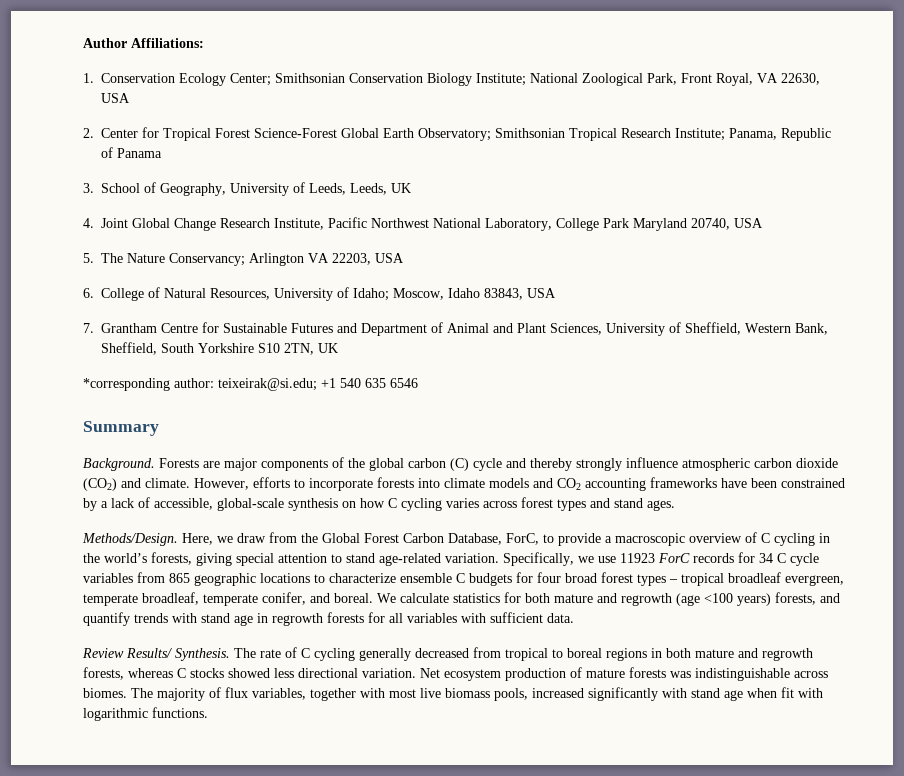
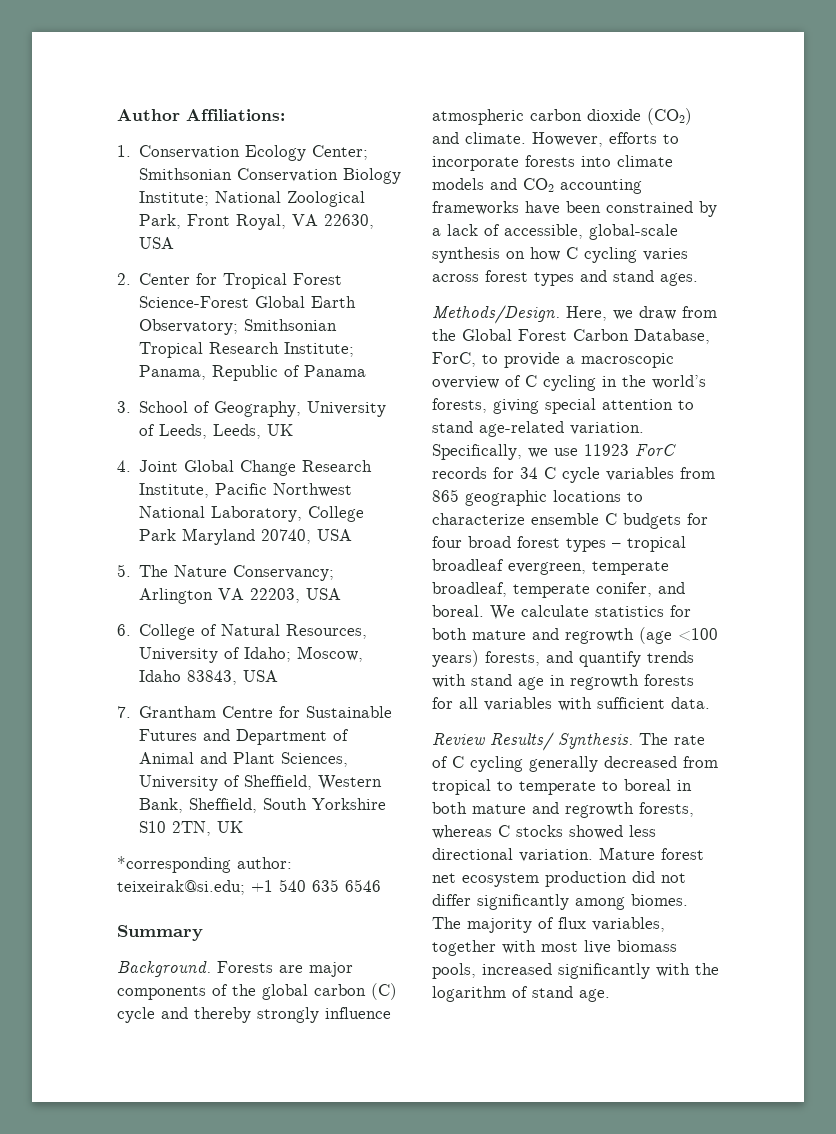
- The rate of C cycling generally decreased from tropical to boreal regions in both mature and regrowth forests, whereas C stocks showed less directional variation.
+ The rate of C cycling generally decreased from tropical to temperate to boreal in both mature and regrowth forests, whereas C stocks showed less directional variation.
- Net ecosystem production of mature forests was indistinguishable across biomes.
+ Mature forest net ecosystem production did not differ significantly among biomes.
- The majority of flux variables, together with most live biomass pools, increased significantly with stand age when fit with logarithmic functions.
+ The majority of flux variables, together with most live biomass pools, increased significantly with the logarithm of stand age.

